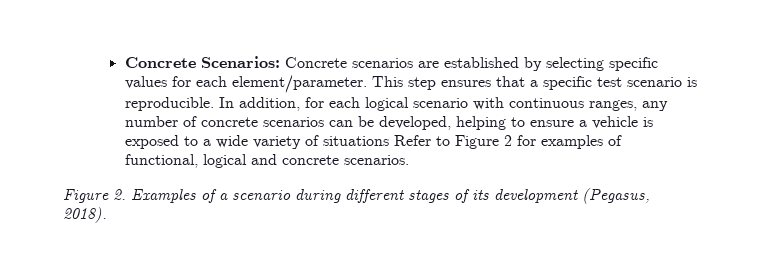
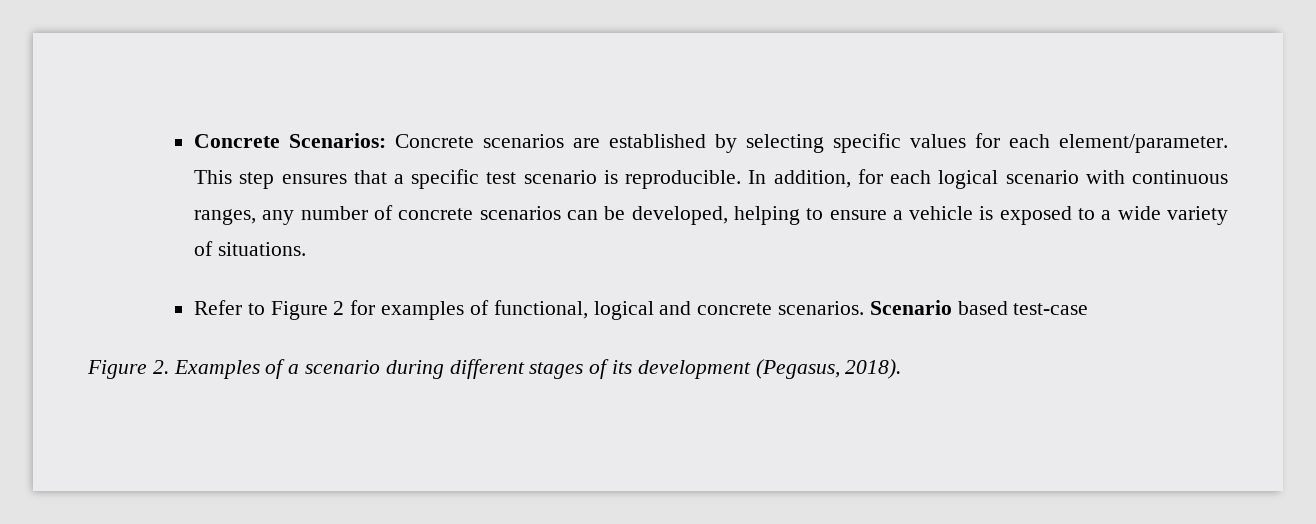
- In addition, for each logical scenario with continuous ranges, any number of concrete scenarios can be developed, helping to ensure a vehicle is exposed to a wide variety of situations Refer to Figure 2 for examples of functional, logical and concrete scenarios.
+ In addition, for each logical scenario with continuous ranges, any number of concrete scenarios can be developed, helping to ensure a vehicle is exposed to a wide variety of situations.
+ Refer to Figure 2 for examples of functional, logical and concrete scenarios. Scenario based test-case

